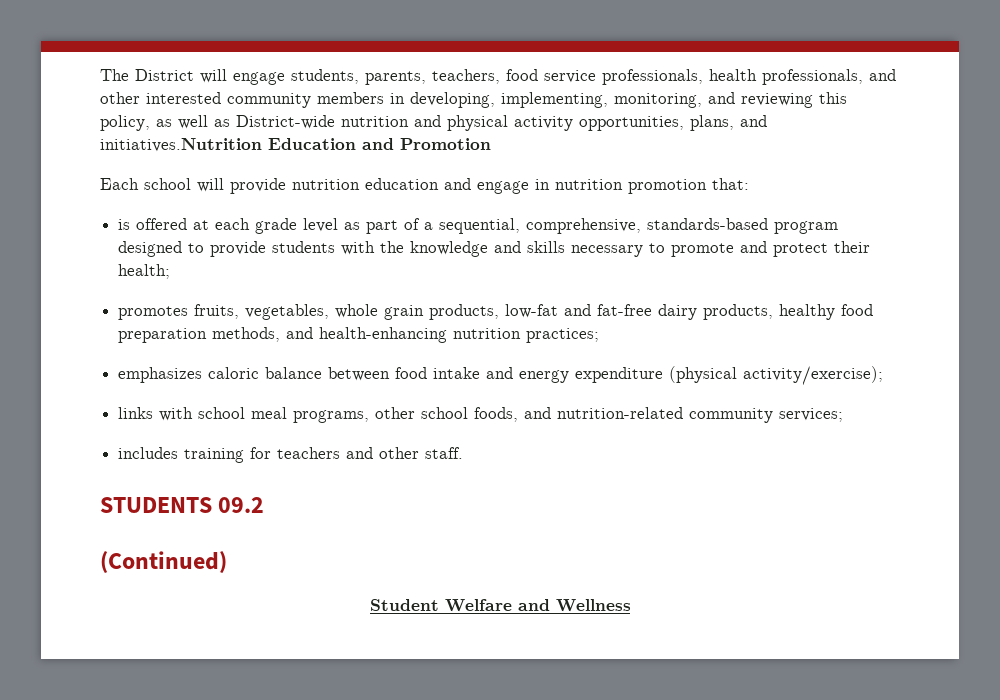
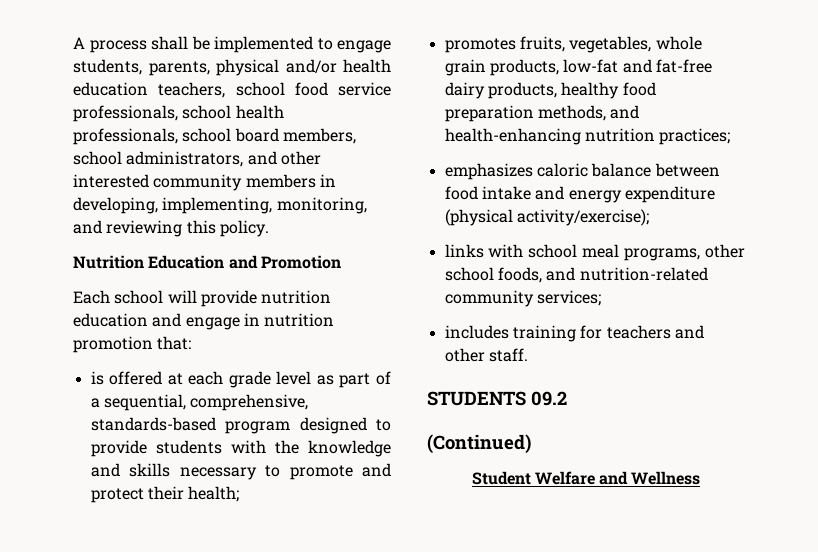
- The District will engage students, parents, teachers, food service professionals, health professionals, and other interested community members in developing, implementing, monitoring, and reviewing this policy, as well as District-wide nutrition and physical activity opportunities, plans, and initiatives.Nutrition Education and Promotion
+ A process shall be implemented to engage students, parents, physical and/or health education teachers, school food service professionals, school health professionals, school board members, school administrators, and other interested community members in developing, implementing, monitoring, and reviewing this policy.
+ Nutrition Education and Promotion

